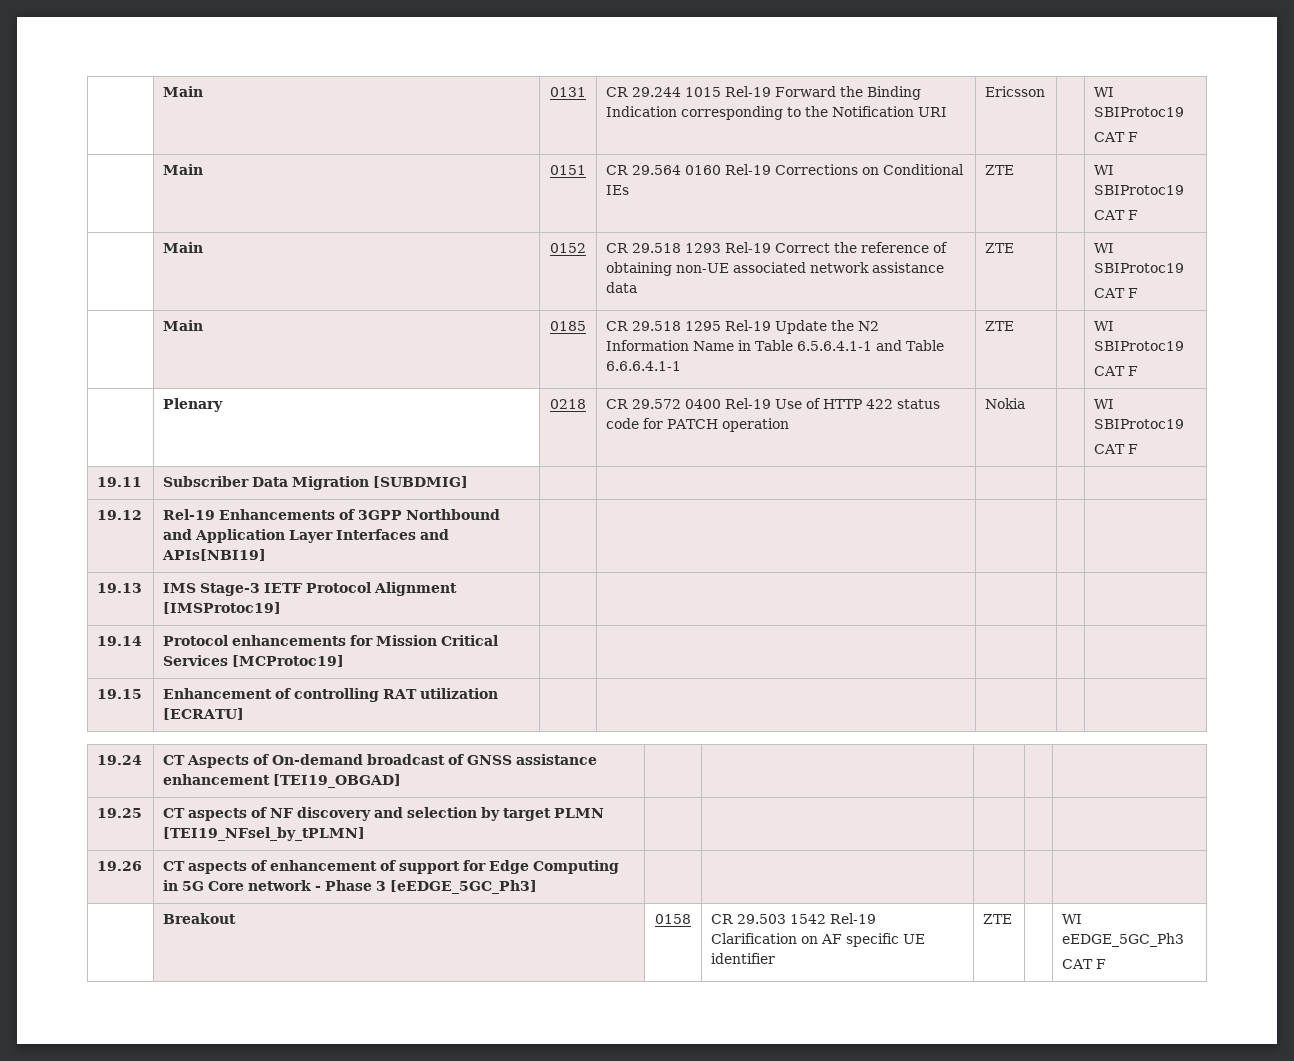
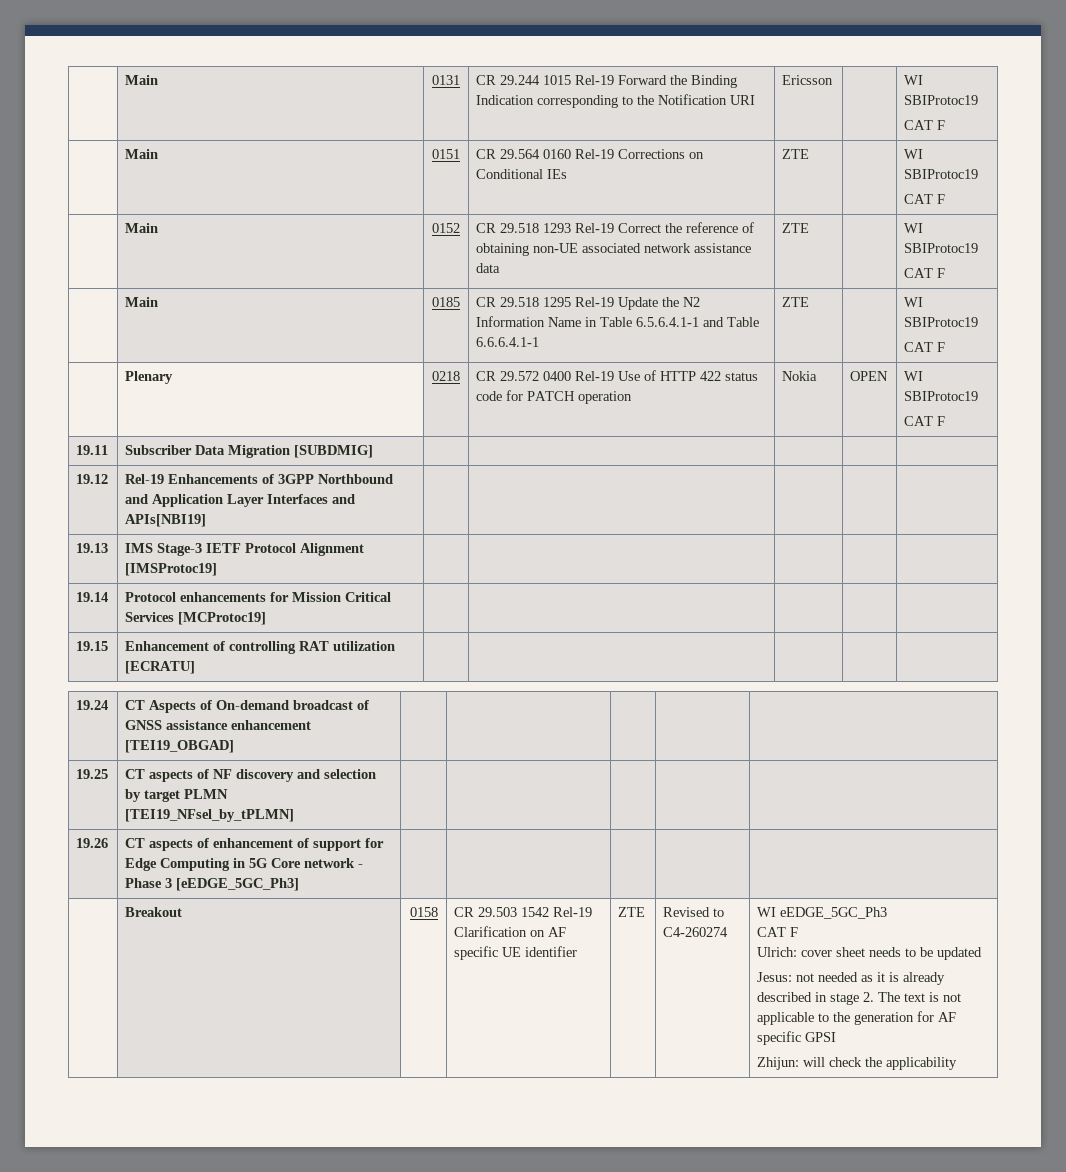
- | Plenary | 0218 | CR 29.572 0400 Rel-19 Use of HTTP 422 status code for PATCH operation | Nokia | | WI SBIProtoc19
+ | Plenary | 0218 | CR 29.572 0400 Rel-19 Use of HTTP 422 status code for PATCH operation | Nokia | OPEN | WI SBIProtoc19
+ Revised to C4-260274
+ Ulrich: cover sheet needs to be updated
+ Jesus: not needed as it is already described in stage 2. The text is not applicable to the generation for AF specific GPSI
+ Zhijun: will check the applicability

